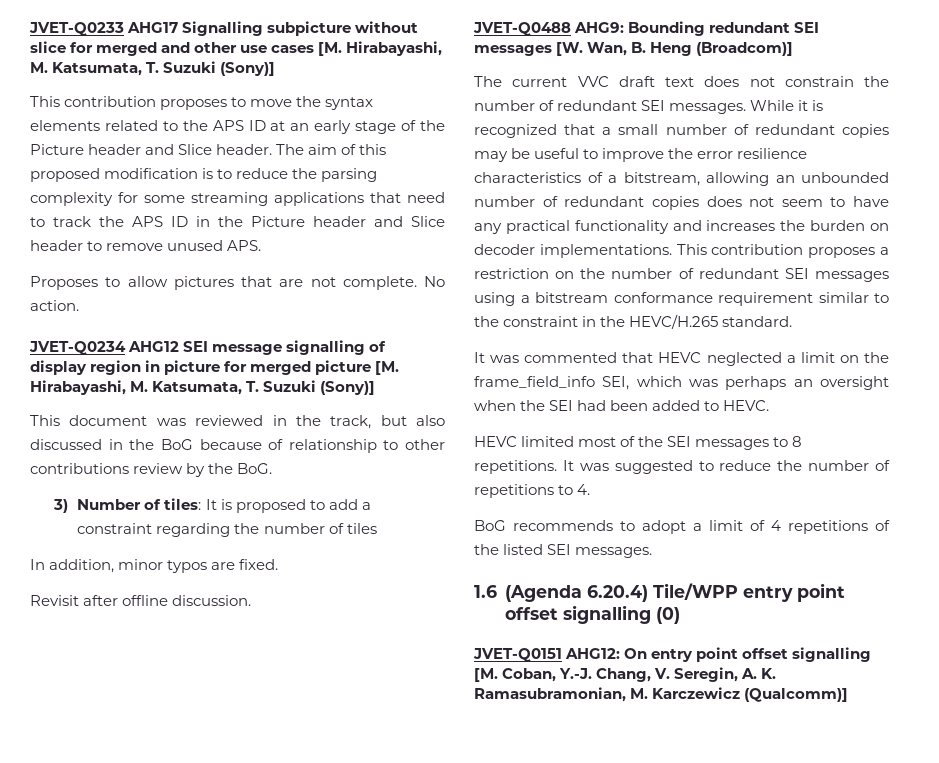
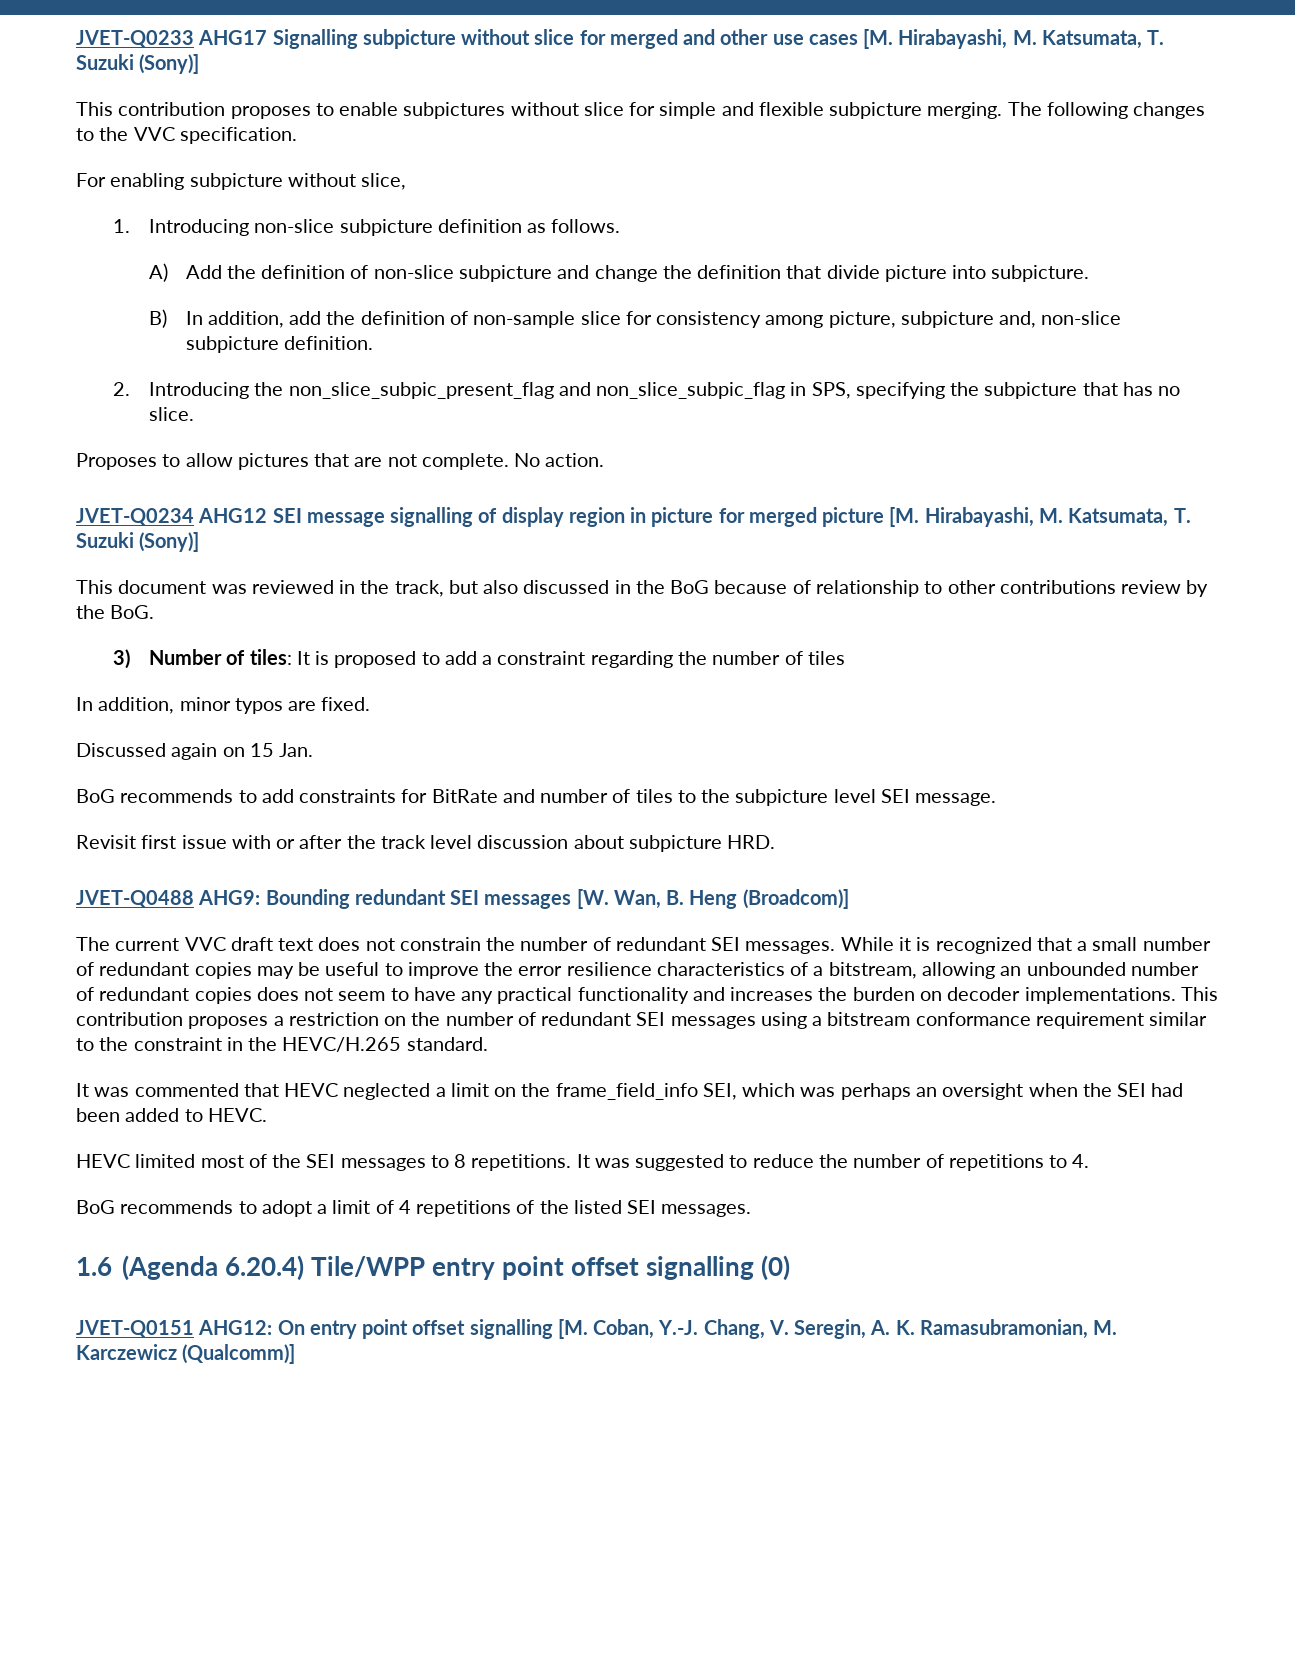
- This contribution proposes to move the syntax elements related to the APS ID at an early stage of the Picture header and Slice header. The aim of this proposed modification is to reduce the parsing complexity for some streaming applications that need to track the APS ID in the Picture header and Slice header to remove unused APS.
+ This contribution proposes to enable subpictures without slice for simple and flexible subpicture merging. The following changes to the VVC specification.
+ For enabling subpicture without slice,
+ 1. Introducing non-slice subpicture definition as follows.
+ A) Add the definition of non-slice subpicture and change the definition that divide picture into subpicture.
+ B) In addition, add the definition of non-sample slice for consistency among picture, subpicture and, non-slice subpicture definition.
+ 2. Introducing the non_slice_subpic_present_flag and non_slice_subpic_flag in SPS, specifying the subpicture that has no slice.
- Revisit after offline discussion.
+ Discussed again on 15 Jan.
+ BoG recommends to add constraints for BitRate and number of tiles to the subpicture level SEI message.
+ Revisit first issue with or after the track level discussion about subpicture HRD.

